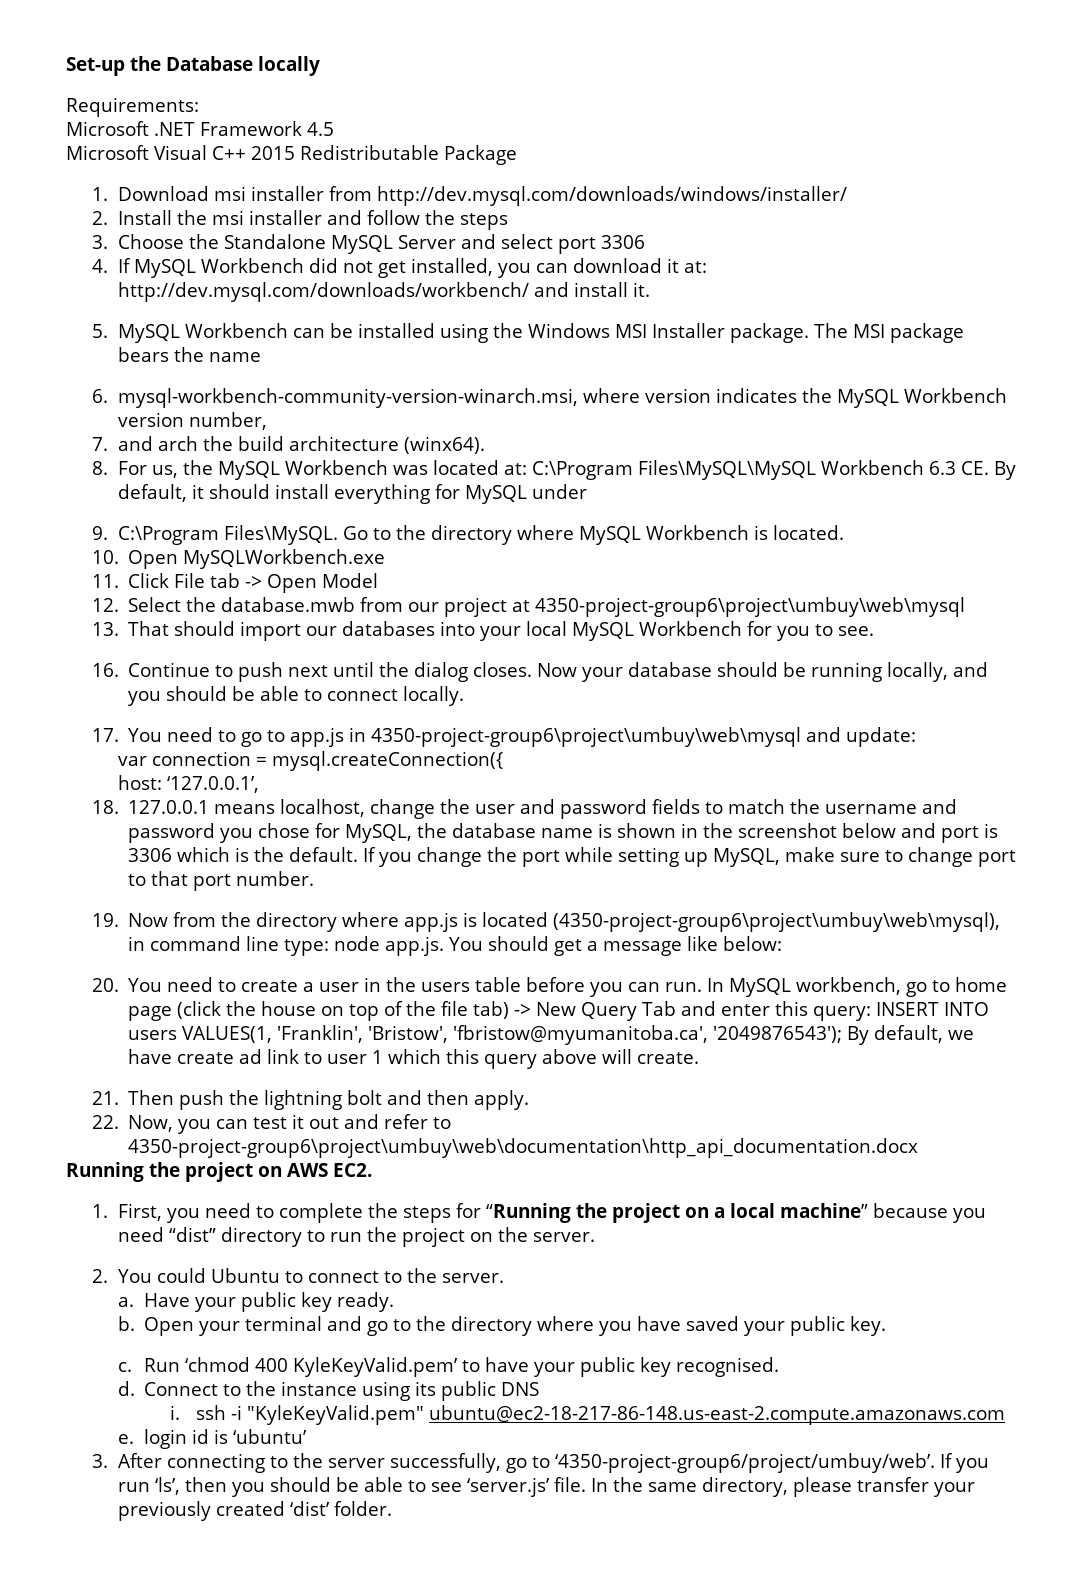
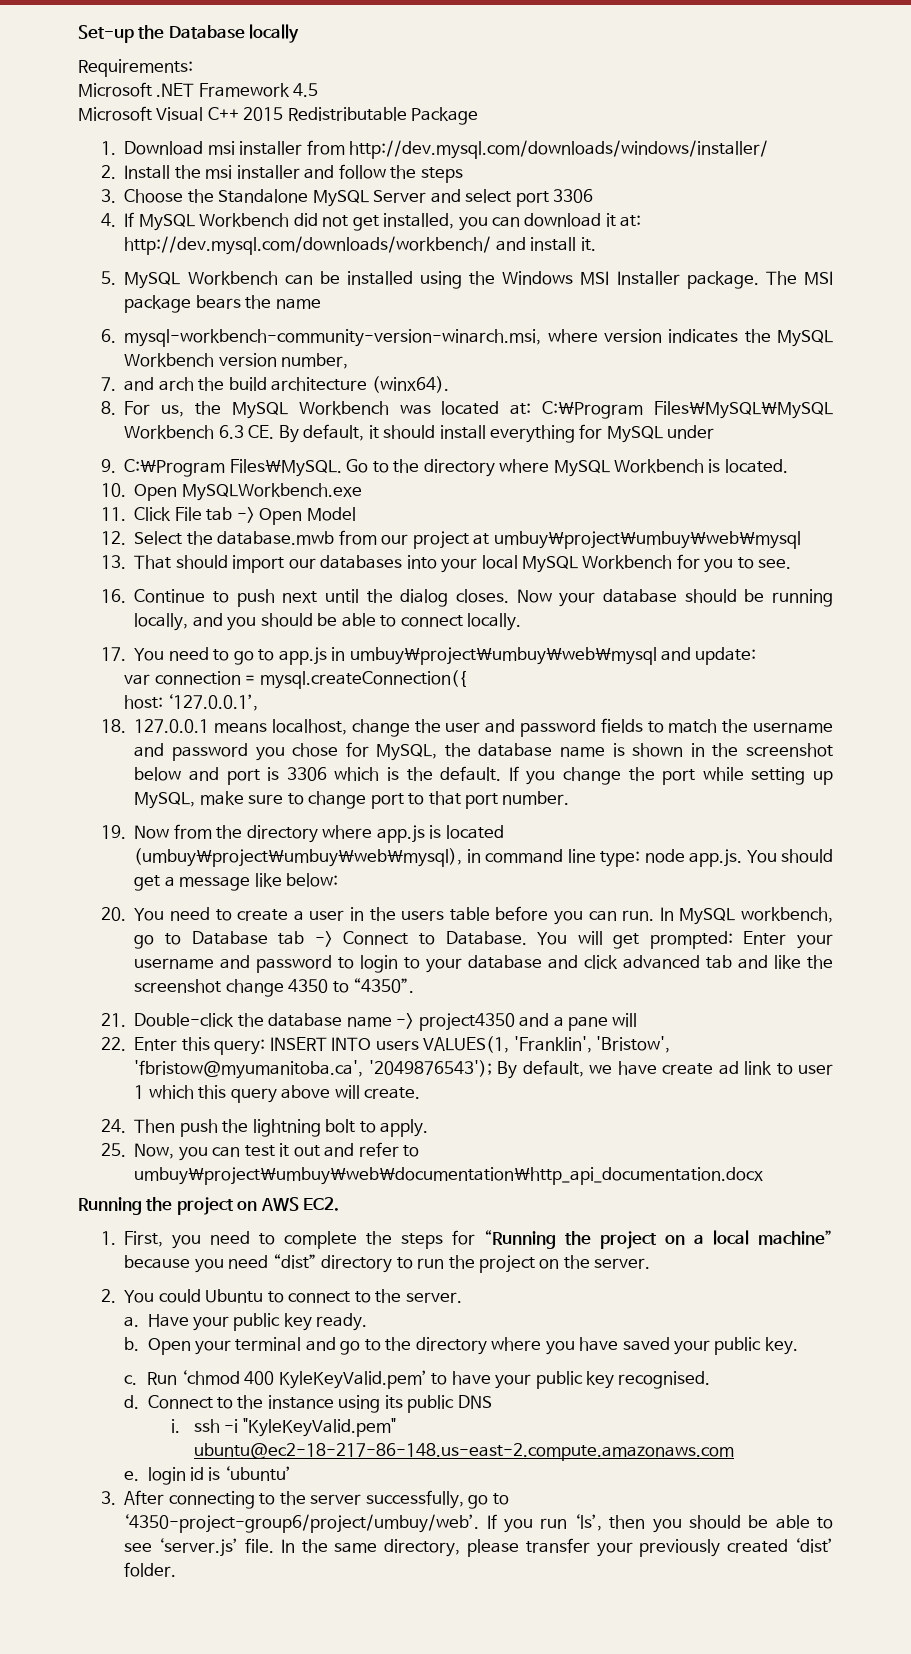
- 12. Select the database.mwb from our project at 4350-project-group6\project\umbuy\web\mysql
+ 12. Select the database.mwb from our project at umbuy\project\umbuy\web\mysql
- 17. You need to go to app.js in 4350-project-group6\project\umbuy\web\mysql and update:
+ 17. You need to go to app.js in umbuy\project\umbuy\web\mysql and update:
- 19. Now from the directory where app.js is located (4350-project-group6\project\umbuy\web\mysql), in command line type: node app.js. You should get a message like below:
+ 19. Now from the directory where app.js is located (umbuy\project\umbuy\web\mysql), in command line type: node app.js. You should get a message like below:
- In MySQL workbench, go to home page (click the house on top of the file tab) -> New Query Tab and enter this query: INSERT INTO users VALUES(1, 'Franklin', 'Bristow', 'fbristow@myumanitoba.ca', '2049876543'); By default, we have create ad link to user 1 which this query above will create.
+ In MySQL workbench, go to Database tab -> Connect to Database. You will get prompted: Enter your username and password to login to your database and click advanced tab and like the screenshot change 4350 to “4350”.
+ 21. Double-click the database name -> project4350 and a pane will
+ 22. Enter this query: INSERT INTO users VALUES(1, 'Franklin', 'Bristow', 'fbristow@myumanitoba.ca', '2049876543'); By default, we have create ad link to user 1 which this query above will create.
- 21. Then push the lightning bolt and then apply.
+ 24. Then push the lightning bolt to apply.
- 22. Now, you can test it out and refer to 4350-project-group6\project\umbuy\web\documentation\http_api_documentation.docx
+ 25. Now, you can test it out and refer to umbuy\project\umbuy\web\documentation\http_api_documentation.docx

